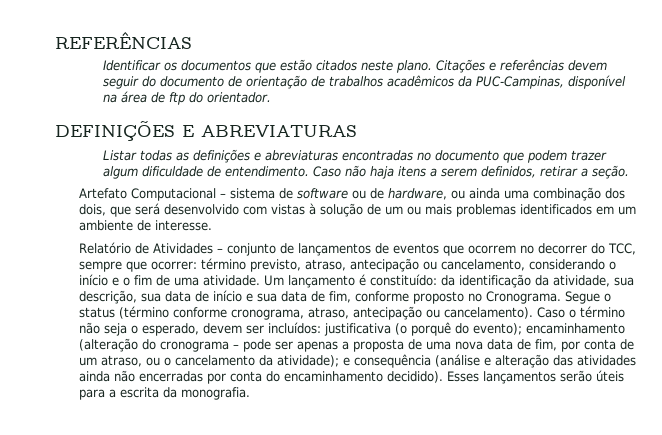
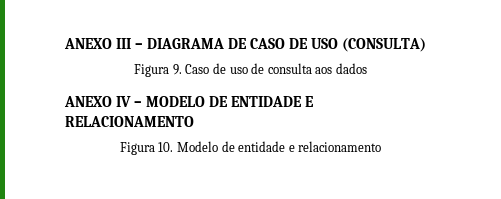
- REFERÊNCIAS
- Identificar os documentos que estão citados neste plano. Citações e referências devem seguir do documento de orientação de trabalhos acadêmicos da PUC-Campinas, disponível na área de ftp do orientador.
- DEFINIÇÕES E ABREVIATURAS
- Listar todas as definições e abreviaturas encontradas no documento que podem trazer algum dificuldade de entendimento. Caso não haja itens a serem definidos, retirar a seção.
- Artefato Computacional – sistema de software ou de hardware, ou ainda uma combinação dos dois, que será desenvolvido com vistas à solução de um ou mais problemas identificados em um ambiente de interesse.
- Relatório de Atividades – conjunto de lançamentos de eventos que ocorrem no decorrer do TCC, sempre que ocorrer: término previsto, atraso, antecipação ou cancelamento, considerando o início e o fim de uma atividade. Um lançamento é constituído: da identificação da atividade, sua descrição, sua data de início e sua data de fim, conforme proposto no Cronograma. Segue o status (término conforme cronograma, atraso, antecipação ou cancelamento). Caso o término não seja o esperado, devem ser incluídos: justificativa (o porquê do evento); encaminhamento (alteração do cronograma – pode ser apenas a proposta de uma nova data de fim, por conta de um atraso, ou o cancelamento da atividade); e consequência (análise e alteração das atividades ainda não encerradas por conta do encaminhamento decidido). Esses lançamentos serão úteis para a escrita da monografia.
+ ANEXO III – DIAGRAMA DE CASO DE USO (CONSULTA)
+ Figura 9. Caso de uso de consulta aos dados
+ ANEXO IV – MODELO DE ENTIDADE E RELACIONAMENTO
+ Figura 10. Modelo de entidade e relacionamento

